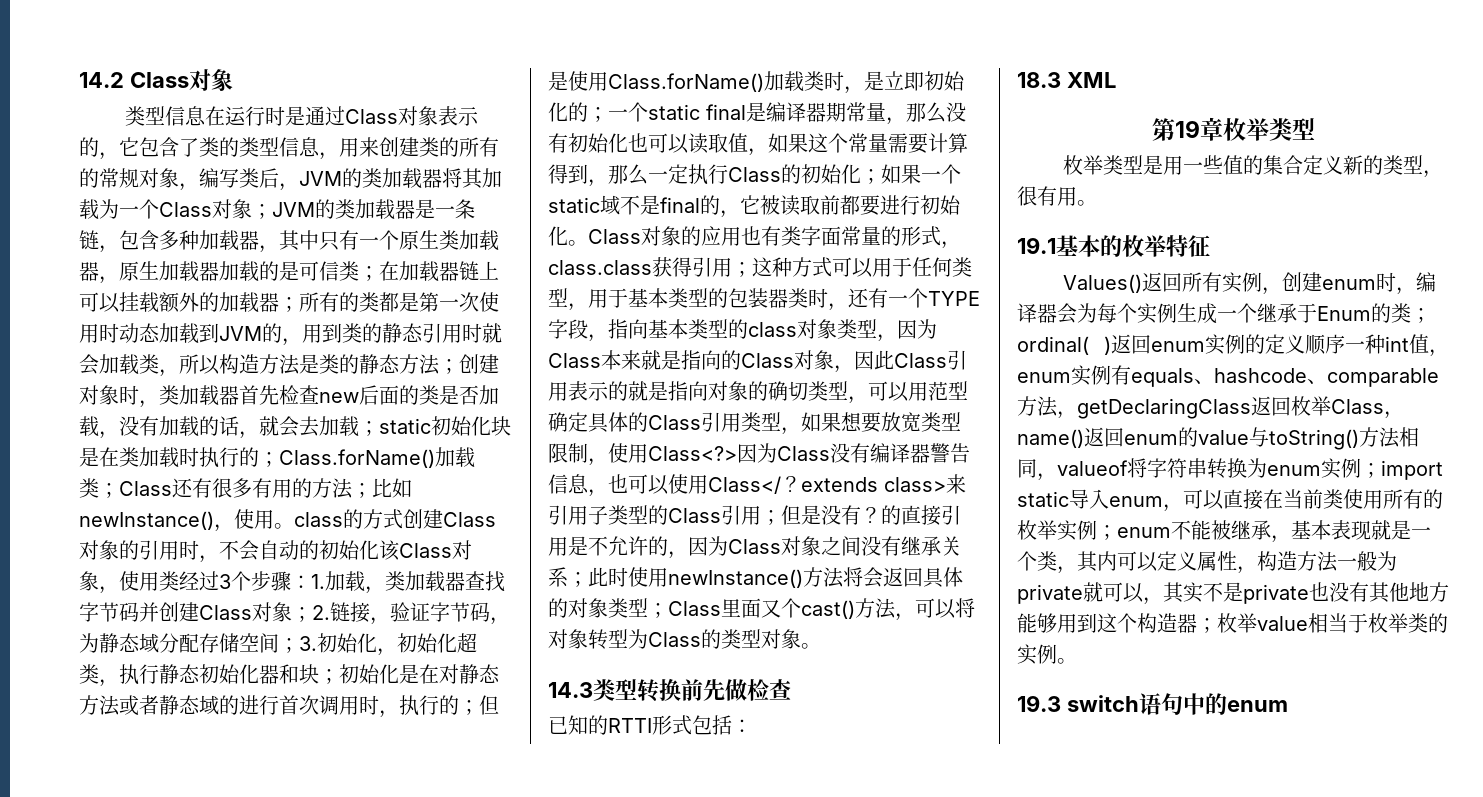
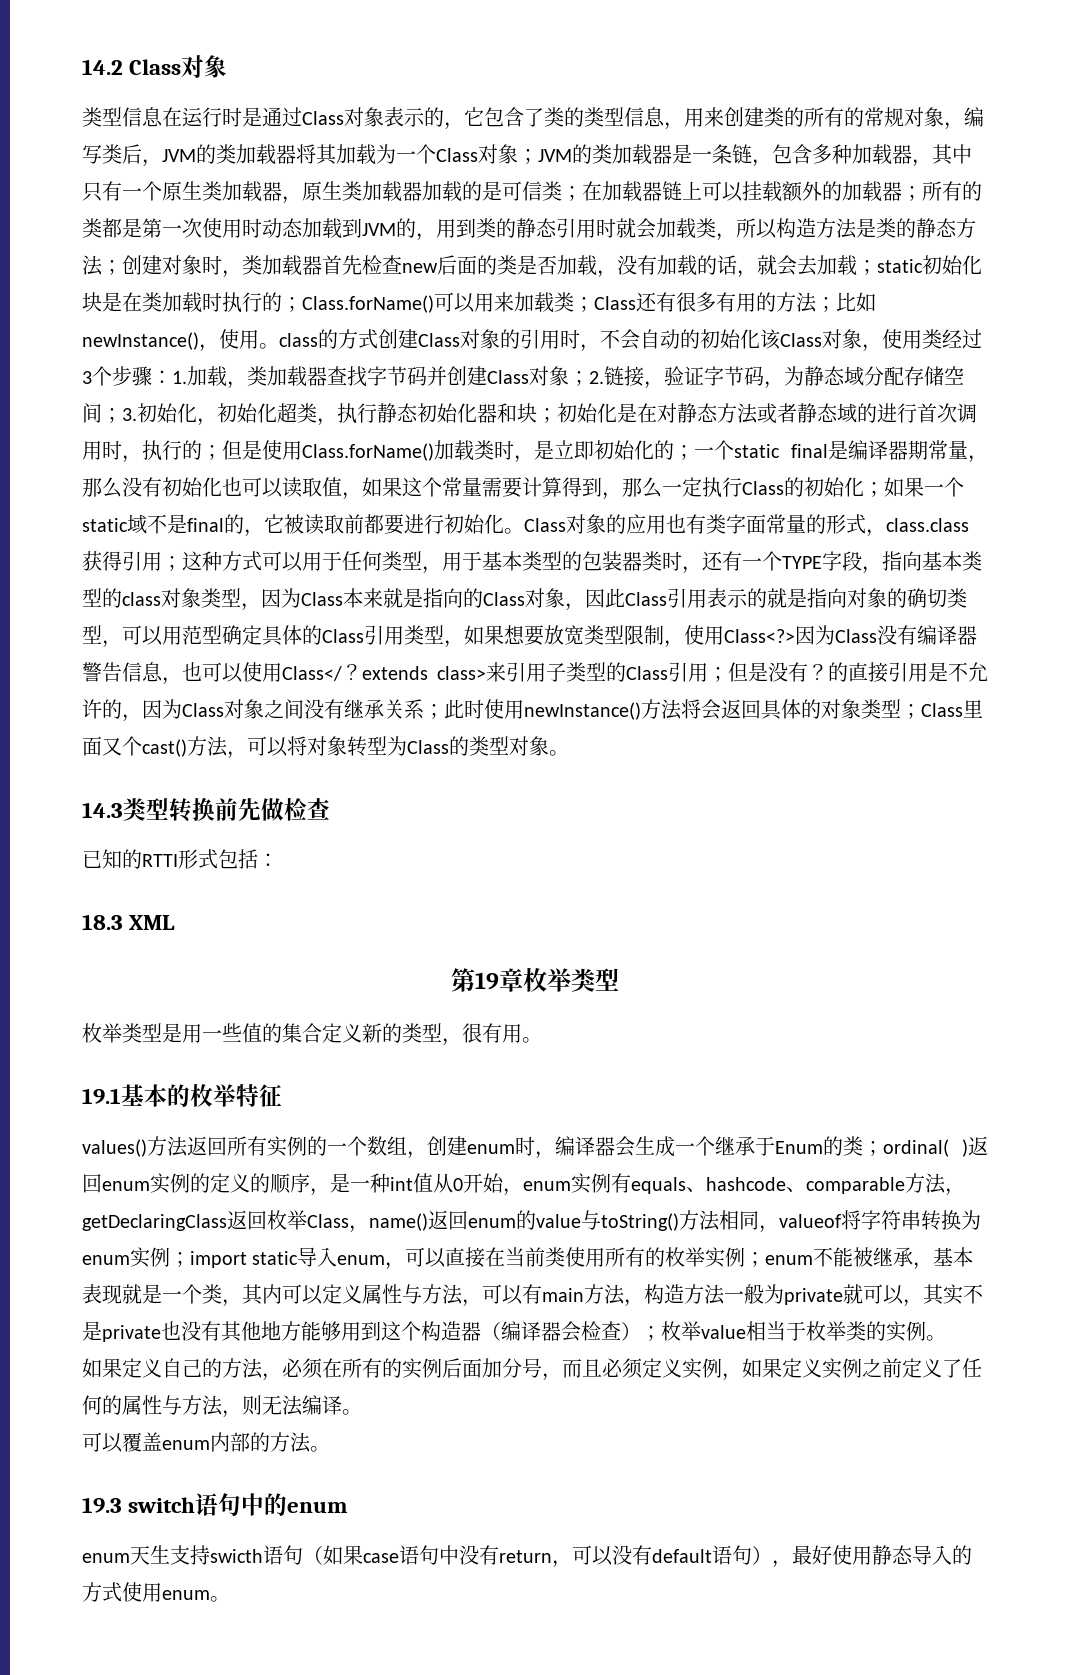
- JVM的类加载器是一条链，包含多种加载器，其中只有一个原生类加载器，原生加载器加载的是可信类；
+ JVM的类加载器是一条链，包含多种加载器，其中只有一个原生类加载器，原生类加载器加载的是可信类；
- Class.forName()加载类；
+ Class.forName()可以用来加载类；
- Values()返回所有实例，创建enum时，编译器会为每个实例生成一个继承于Enum的类；
+ values()方法返回所有实例的一个数组，创建enum时，编译器会生成一个继承于Enum的类；
- ordinal( )返回enum实例的定义顺序一种int值，enum实例有equals、hashcode、comparable方法，getDeclaringClass返回枚举Class，name()返回enum的value与toString()方法相同，valueof将字符串转换为enum实例；
+ ordinal( )返回enum实例的定义的顺序，是一种int值从0开始，enum实例有equals、hashcode、comparable方法，getDeclaringClass返回枚举Class，name()返回enum的value与toString()方法相同，valueof将字符串转换为enum实例；
- enum不能被继承，基本表现就是一个类，其内可以定义属性，构造方法一般为private就可以，其实不是private也没有其他地方能够用到这个构造器；
+ enum不能被继承，基本表现就是一个类，其内可以定义属性与方法，可以有main方法，构造方法一般为private就可以，其实不是private也没有其他地方能够用到这个构造器（编译器会检查）；
+ 如果定义自己的方法，必须在所有的实例后面加分号，而且必须定义实例，如果定义实例之前定义了任何的属性与方法，则无法编译。
+ 可以覆盖enum内部的方法。
+ enum天生支持swicth语句（如果case语句中没有return，可以没有default语句），最好使用静态导入的方式使用enum。

